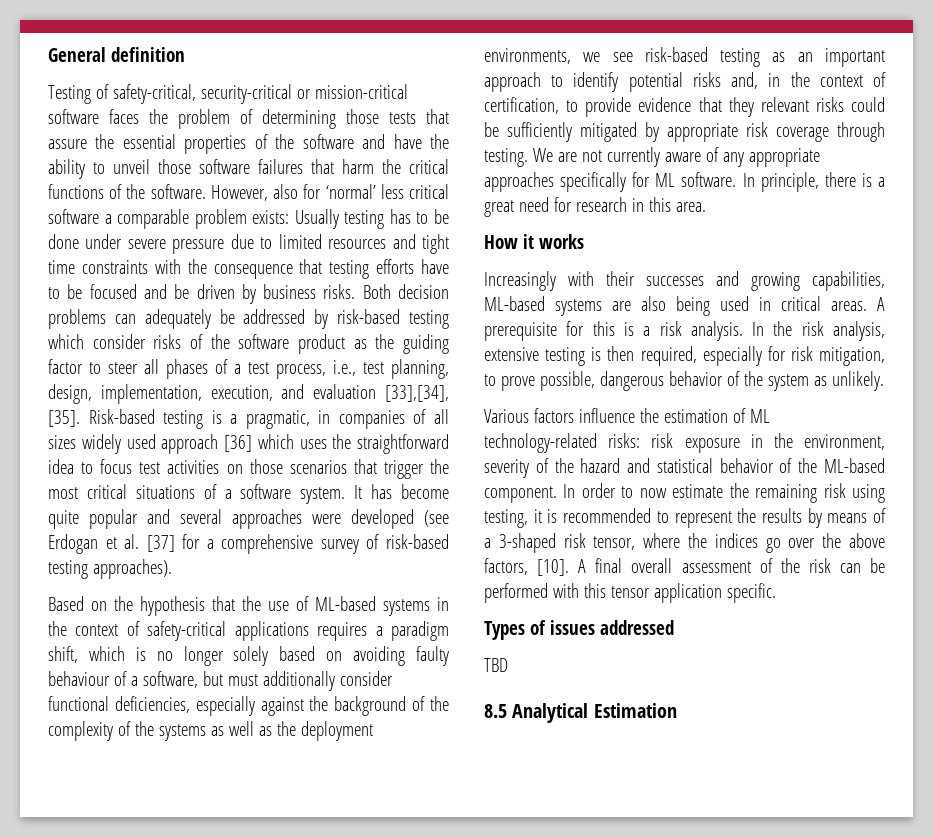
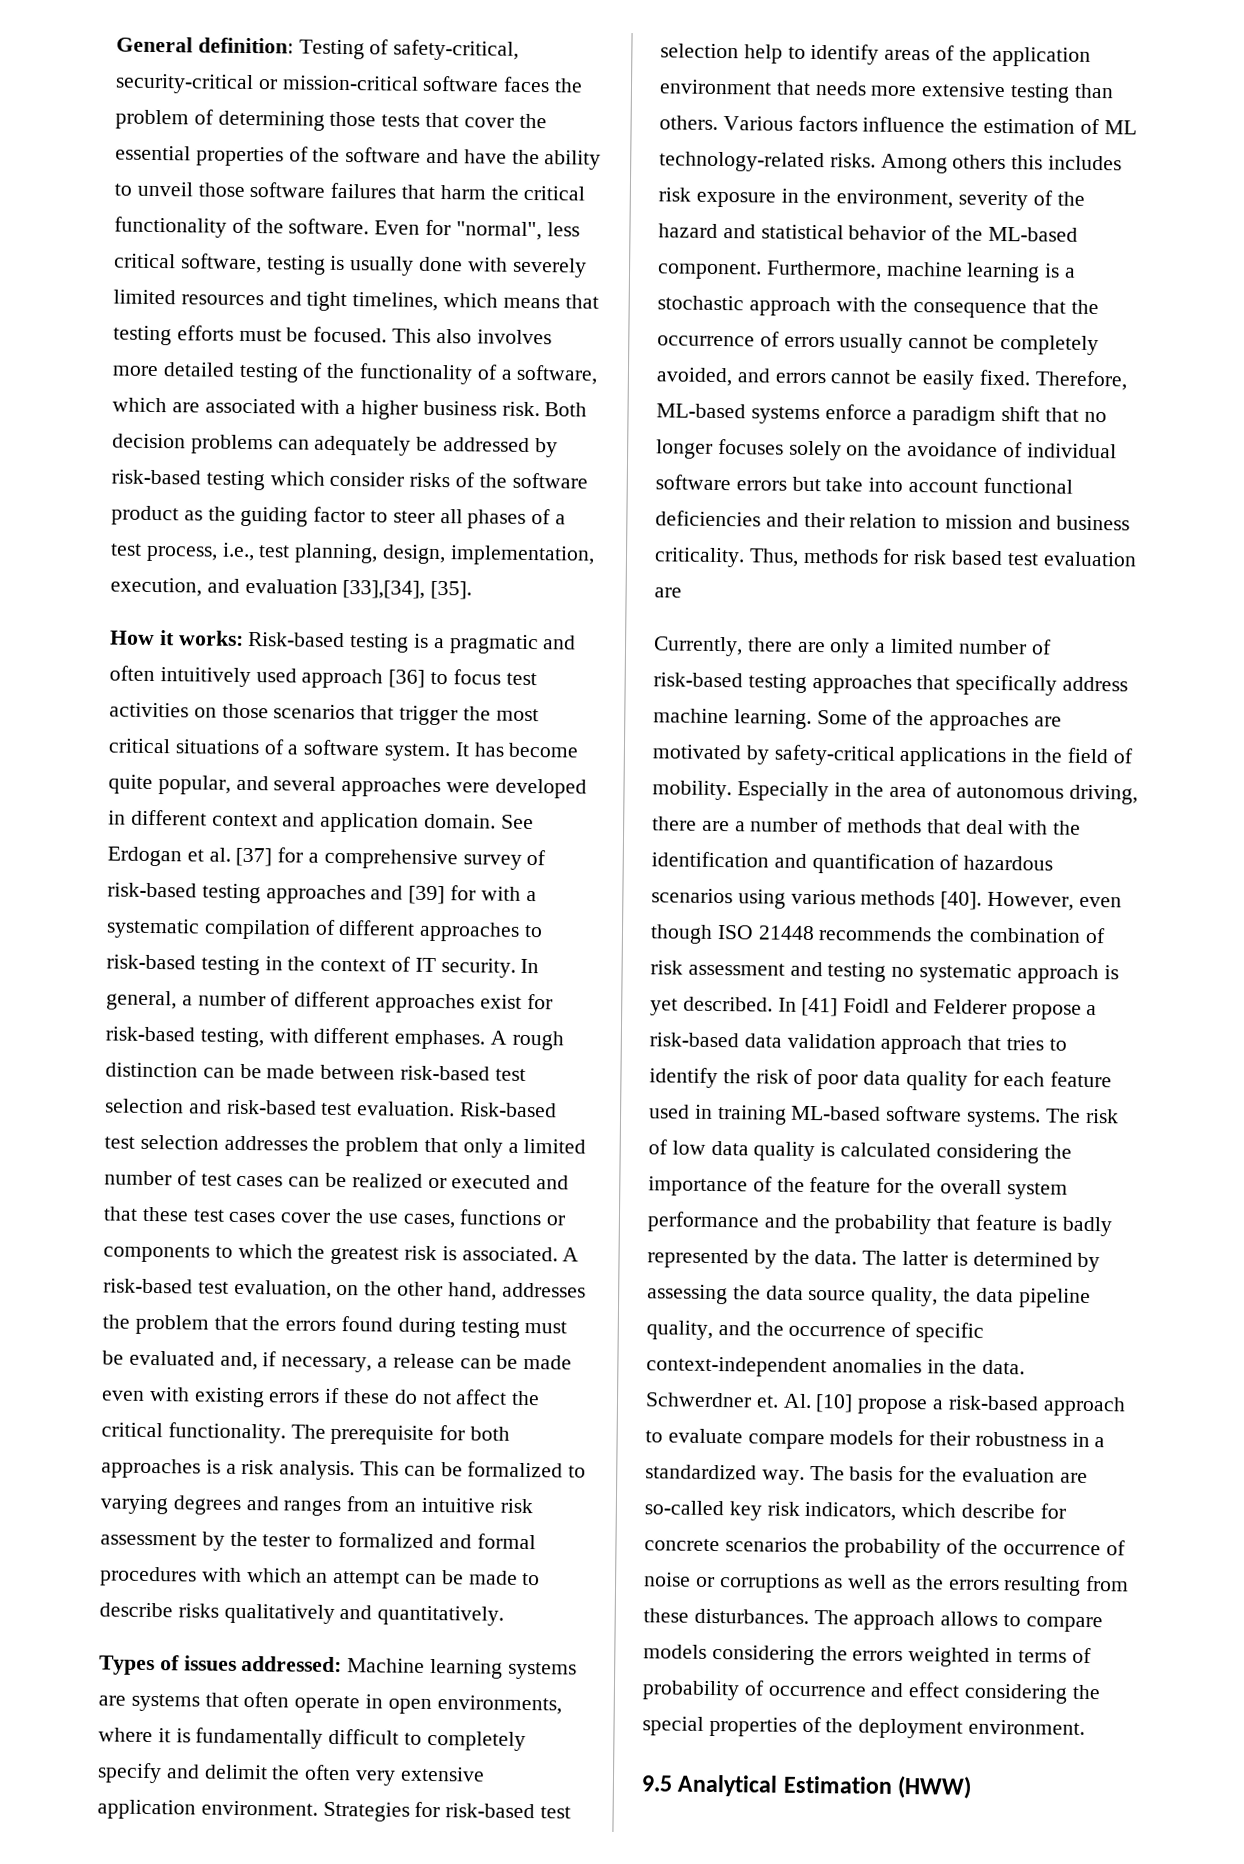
- General definition
- Testing of safety-critical, security-critical or mission-critical software faces the problem of determining those tests that assure the essential properties of the software and have the ability to unveil those software failures that harm the critical functions of the software.
+ General definition: Testing of safety-critical, security-critical or mission-critical software faces the problem of determining those tests that cover the essential properties of the software and have the ability to unveil those software failures that harm the critical functionality of the software.
- However, also for ‘normal’ less critical software a comparable problem exists: Usually testing has to be done under severe pressure due to limited resources and tight time constraints with the consequence that testing efforts have to be focused and be driven by business risks.
+ Even for "normal", less critical software, testing is usually done with severely limited resources and tight timelines, which means that testing efforts must be focused. This also involves more detailed testing of the functionality of a software, which are associated with a higher business risk.
- Both decision problems can adequately be addressed by risk-based testing which consider risks of the software product as the guiding factor to steer all phases of a test process, i.e., test planning, design, implementation, execution, and evaluation [33],[34], [35]. Risk-based testing is a pragmatic, in companies of all sizes widely used approach [36] which uses the straightforward idea to focus test activities on those scenarios that trigger the most critical situations of a software system.
+ Both decision problems can adequately be addressed by risk-based testing which consider risks of the software product as the guiding factor to steer all phases of a test process, i.e., test planning, design, implementation, execution, and evaluation [33],[34], [35].
+ How it works: Risk-based testing is a pragmatic and often intuitively used approach [36] to focus test activities on those scenarios that trigger the most critical situations of a software system.
- It has become quite popular and several approaches were developed (see Erdogan et al. [37] for a comprehensive survey of risk-based testing approaches).
- Based on the hypothesis that the use of ML-based systems in the context of safety-critical applications requires a paradigm shift, which is no longer solely based on avoiding faulty behaviour of a software, but must additionally consider functional deficiencies, especially against the background of the complexity of the systems as well as the deployment environments, we see risk-based testing as an important approach to identify potential risks and, in the context of certification, to provide evidence that they relevant risks could be sufficiently mitigated by appropriate risk coverage through testing. We are not currently aware of any appropriate approaches specifically for ML software. In principle, there is a great need for research in this area.
- How it works
- Increasingly with their successes and growing capabilities, ML-based systems are also being used in critical areas. A prerequisite for this is a risk analysis. In the risk analysis, extensive testing is then required, especially for risk mitigation, to prove possible, dangerous behavior of the system as unlikely.
- Various factors influence the estimation of ML technology-related risks: risk exposure in the environment, severity of the hazard and statistical behavior of the ML-based component.
+ It has become quite popular, and several approaches were developed in different context and application domain. See Erdogan et al. [37] for a comprehensive survey of risk-based testing approaches and [39] for with a systematic compilation of different approaches to risk-based testing in the context of IT security. In general, a number of different approaches exist for risk-based testing, with different emphases. A rough distinction can be made between risk-based test selection and risk-based test evaluation. Risk-based test selection addresses the problem that only a limited number of test cases can be realized or executed and that these test cases cover the use cases, functions or components to which the greatest risk is associated. A risk-based test evaluation, on the other hand, addresses the problem that the errors found during testing must be evaluated and, if necessary, a release can be made even with existing errors if these do not affect the critical functionality. The prerequisite for both approaches is a risk analysis. This can be formalized to varying degrees and ranges from an intuitive risk assessment by the tester to formalized and formal procedures with which an attempt can be made to describe risks qualitatively and quantitatively.
+ Types of issues addressed: Machine learning systems are systems that often operate in open environments, where it is fundamentally difficult to completely specify and delimit the often very extensive application environment. Strategies for risk-based test selection help to identify areas of the application environment that needs more extensive testing than others. Various factors influence the estimation of ML technology-related risks. Among others this includes risk exposure in the environment, severity of the hazard and statistical behavior of the ML-based component.
- In order to now estimate the remaining risk using testing, it is recommended to represent the results by means of a 3-shaped risk tensor, where the indices go over the above factors, [10]. A final overall assessment of the risk can be performed with this tensor application specific.
- Types of issues addressed
- TBD
- 8.5 Analytical Estimation
+ Furthermore, machine learning is a stochastic approach with the consequence that the occurrence of errors usually cannot be completely avoided, and errors cannot be easily fixed. Therefore, ML-based systems enforce a paradigm shift that no longer focuses solely on the avoidance of individual software errors but take into account functional deficiencies and their relation to mission and business criticality. Thus, methods for risk based test evaluation are
+ Currently, there are only a limited number of risk-based testing approaches that specifically address machine learning. Some of the approaches are motivated by safety-critical applications in the field of mobility. Especially in the area of autonomous driving, there are a number of methods that deal with the identification and quantification of hazardous scenarios using various methods [40]. However, even though ISO 21448 recommends the combination of risk assessment and testing no systematic approach is yet described. In [41] Foidl and Felderer propose a risk-based data validation approach that tries to identify the risk of poor data quality for each feature used in training ML-based software systems. The risk of low data quality is calculated considering the importance of the feature for the overall system performance and the probability that feature is badly represented by the data. The latter is determined by assessing the data source quality, the data pipeline quality, and the occurrence of specific context-independent anomalies in the data. Schwerdner et. Al. [10] propose a risk-based approach to evaluate compare models for their robustness in a standardized way. The basis for the evaluation are so-called key risk indicators, which describe for concrete scenarios the probability of the occurrence of noise or corruptions as well as the errors resulting from these disturbances. The approach allows to compare models considering the errors weighted in terms of probability of occurrence and effect considering the special properties of the deployment environment.
+ 9.5 Analytical Estimation (HWW)

